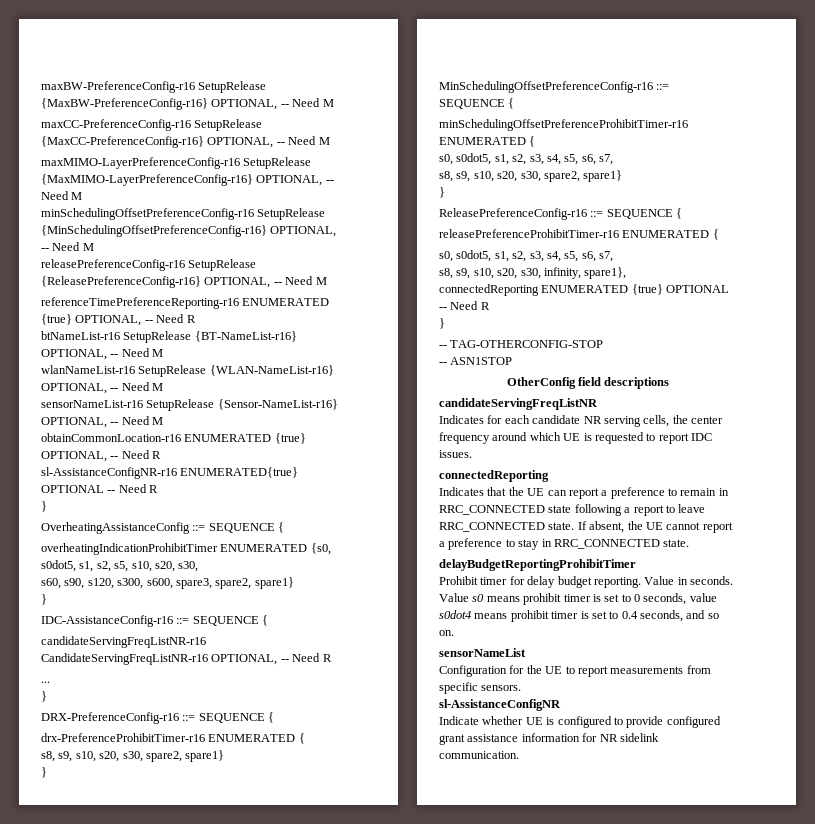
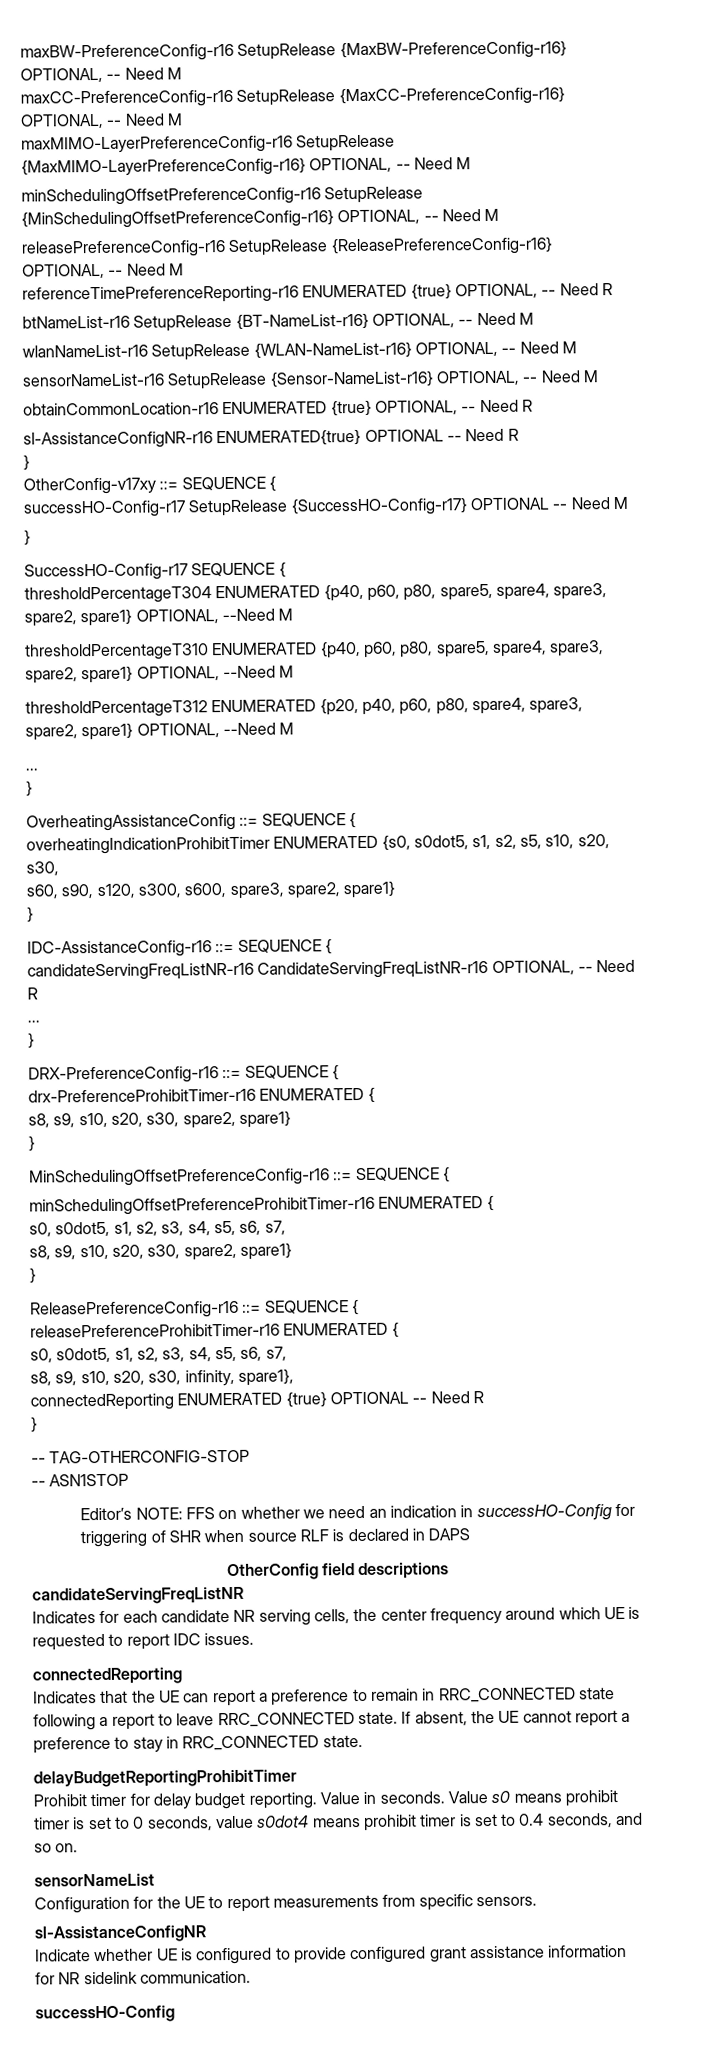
+ OtherConfig-v17xy ::= SEQUENCE {
+ successHO-Config-r17 SetupRelease {SuccessHO-Config-r17} OPTIONAL -- Need M
+ }
+ SuccessHO-Config-r17 SEQUENCE {
+ thresholdPercentageT304 ENUMERATED {p40, p60, p80, spare5, spare4, spare3, spare2, spare1} OPTIONAL, --Need M
+ thresholdPercentageT310 ENUMERATED {p40, p60, p80, spare5, spare4, spare3, spare2, spare1} OPTIONAL, --Need M
+ thresholdPercentageT312 ENUMERATED {p20, p40, p60, p80, spare4, spare3, spare2, spare1} OPTIONAL, --Need M
+ ...
+ }
+ Editor’s NOTE: FFS on whether we need an indication in successHO-Config for triggering of SHR when source RLF is declared in DAPS
  Indicate whether UE is configured to provide configured grant assistance information for NR sidelink communication.
+ successHO-Config

